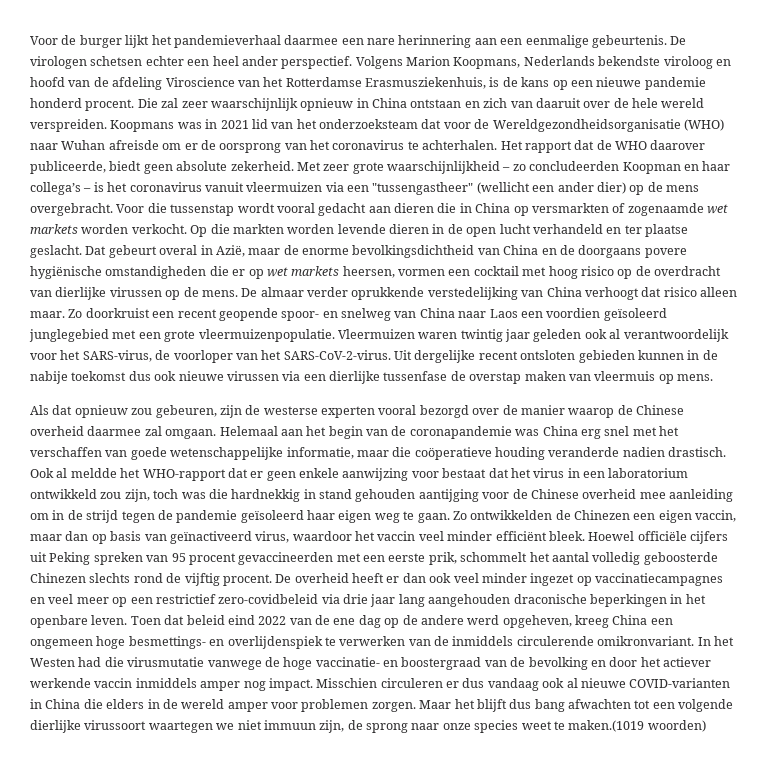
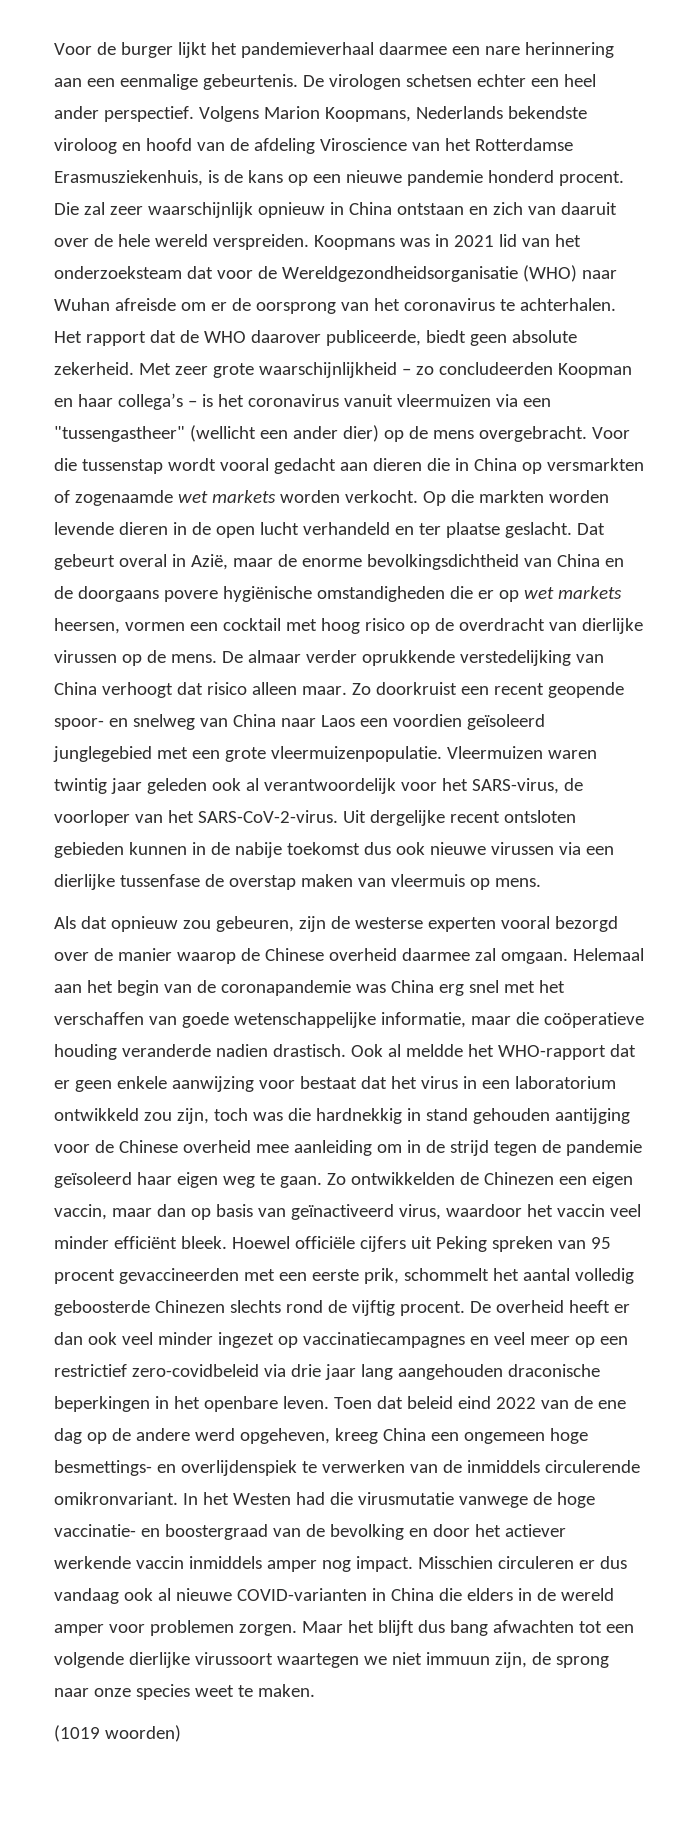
- Maar het blijft dus bang afwachten tot een volgende dierlijke virussoort waartegen we niet immuun zijn, de sprong naar onze species weet te maken.(1019 woorden)
+ Maar het blijft dus bang afwachten tot een volgende dierlijke virussoort waartegen we niet immuun zijn, de sprong naar onze species weet te maken.
+ (1019 woorden)

